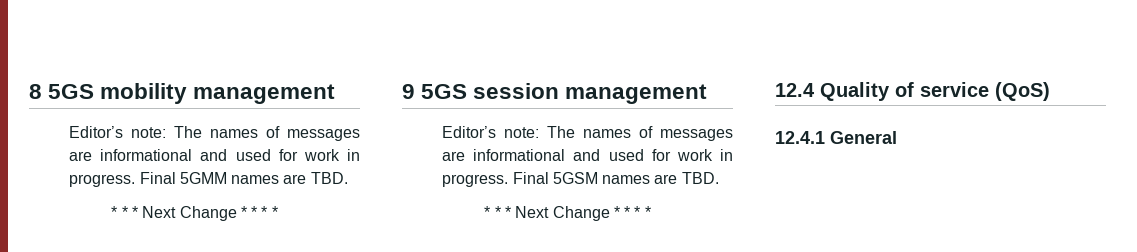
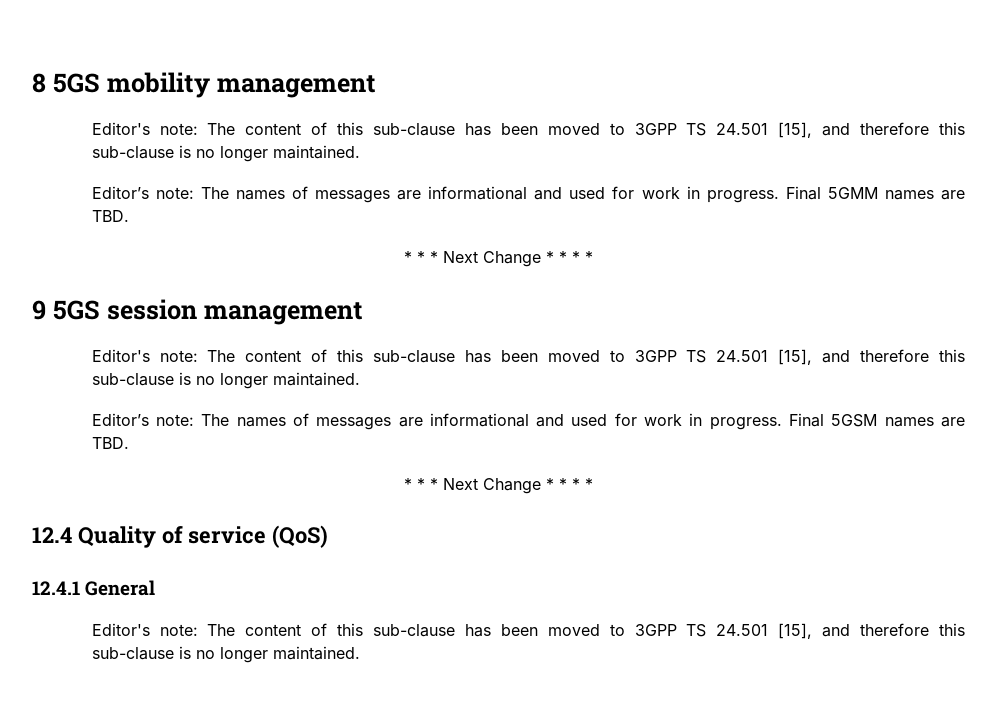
  8 5GS mobility management
+ Editor's note: The content of this sub-clause has been moved to 3GPP TS 24.501 [15], and therefore this sub-clause is no longer maintained.
  9 5GS session management
+ Editor's note: The content of this sub-clause has been moved to 3GPP TS 24.501 [15], and therefore this sub-clause is no longer maintained.
  12.4.1 General
+ Editor's note: The content of this sub-clause has been moved to 3GPP TS 24.501 [15], and therefore this sub-clause is no longer maintained.

